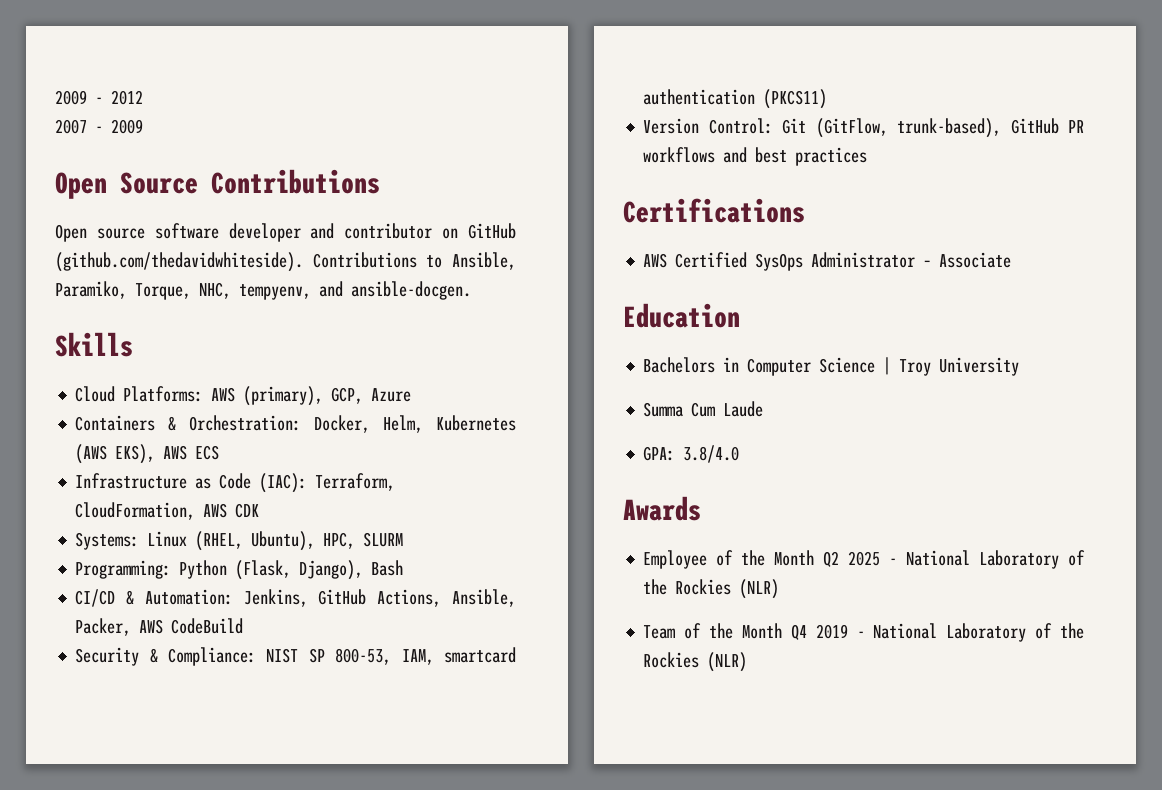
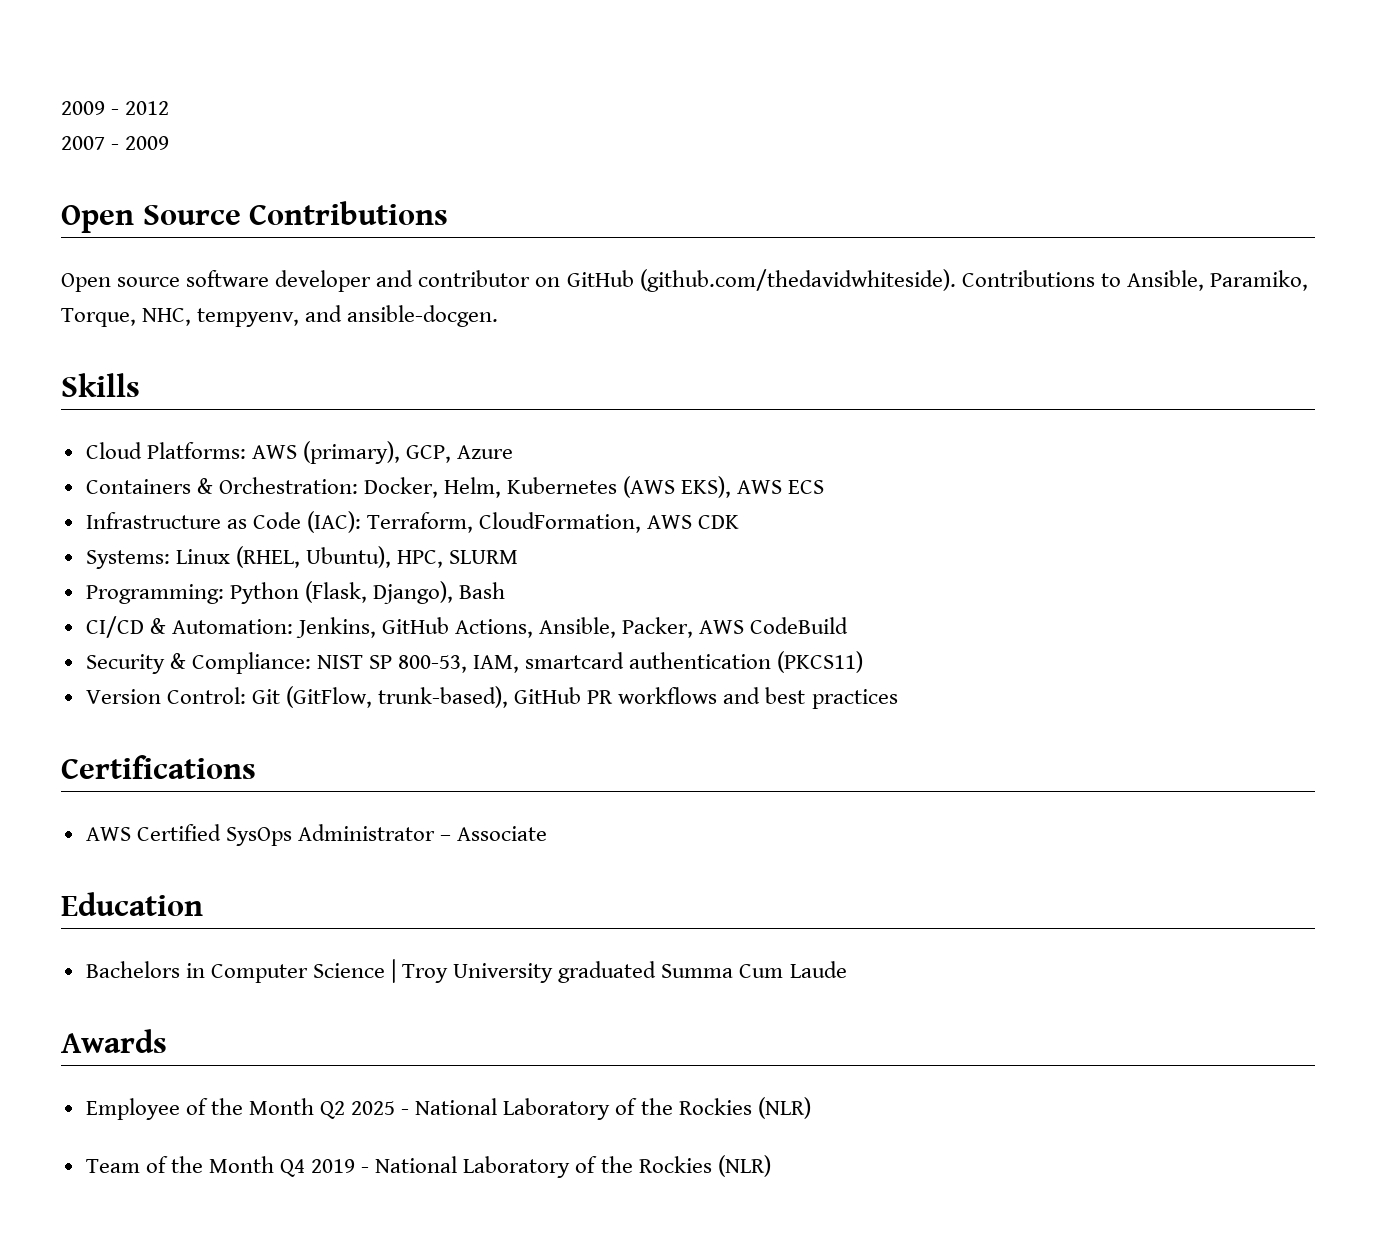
- Bachelors in Computer Science | Troy University
- Summa Cum Laude
+ Bachelors in Computer Science | Troy University graduated Summa Cum Laude
- GPA: 3.8/4.0

